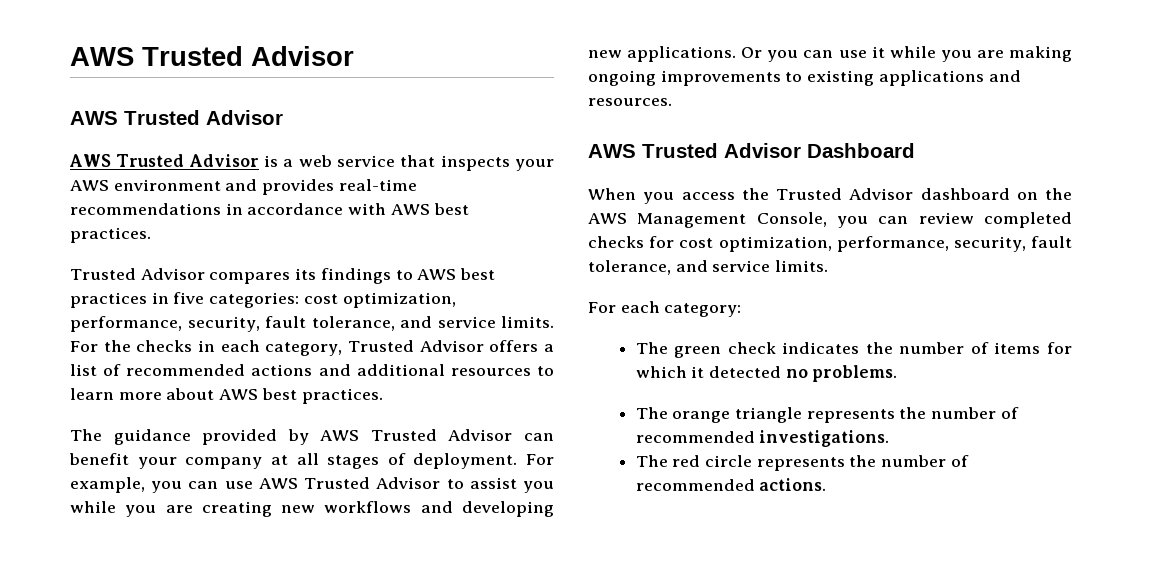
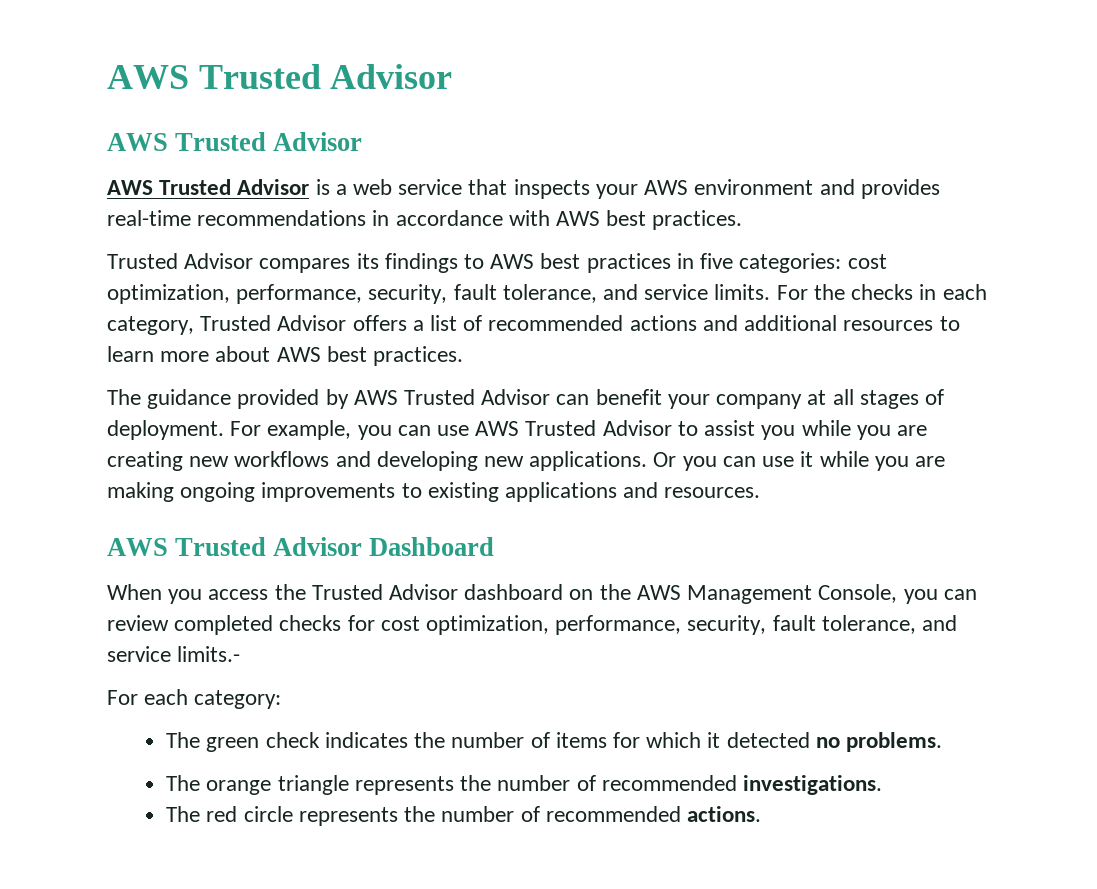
- When you access the Trusted Advisor dashboard on the AWS Management Console, you can review completed checks for cost optimization, performance, security, fault tolerance, and service limits.
+ When you access the Trusted Advisor dashboard on the AWS Management Console, you can review completed checks for cost optimization, performance, security, fault tolerance, and service limits.-

